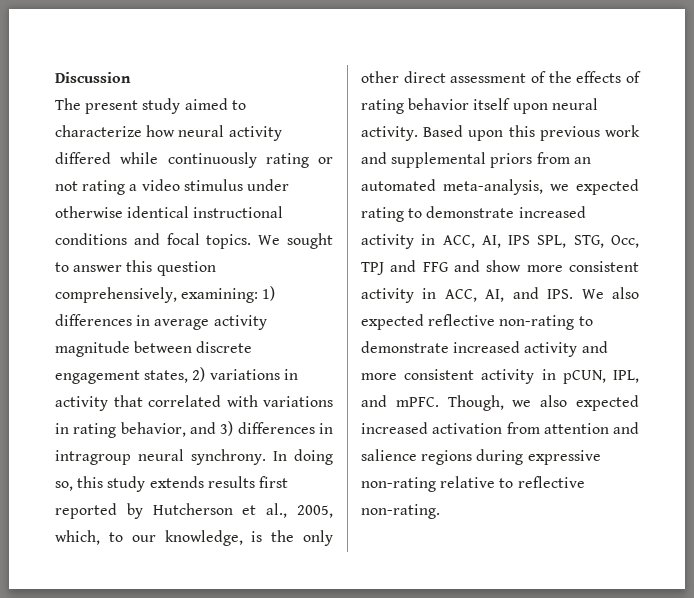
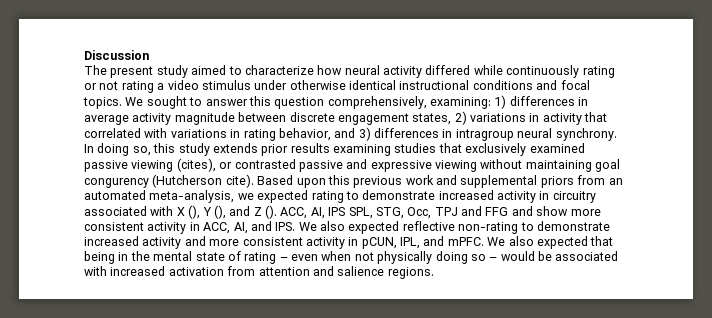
- In doing so, this study extends results first reported by Hutcherson et al., 2005, which, to our knowledge, is the only other direct assessment of the effects of rating behavior itself upon neural activity.
+ In doing so, this study extends prior results examining studies that exclusively examined passive viewing (cites), or contrasted passive and expressive viewing without maintaining goal congurency (Hutcherson cite).
- Based upon this previous work and supplemental priors from an automated meta-analysis, we expected rating to demonstrate increased activity in ACC, AI, IPS SPL, STG, Occ, TPJ and FFG and show more consistent activity in ACC, AI, and IPS. We also expected reflective non-rating to demonstrate increased activity and more consistent activity in pCUN, IPL, and mPFC.
+ Based upon this previous work and supplemental priors from an automated meta-analysis, we expected rating to demonstrate increased activity in circuitry associated with X (), Y (), and Z (). ACC, AI, IPS SPL, STG, Occ, TPJ and FFG and show more consistent activity in ACC, AI, and IPS. We also expected reflective non-rating to demonstrate increased activity and more consistent activity in pCUN, IPL, and mPFC.
- Though, we also expected increased activation from attention and salience regions during expressive non-rating relative to reflective non-rating.
+ We also expected that being in the mental state of rating – even when not physically doing so – would be associated with increased activation from attention and salience regions.

